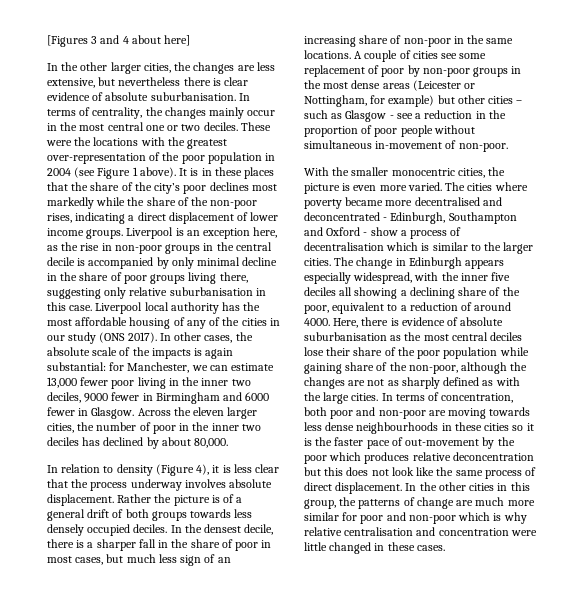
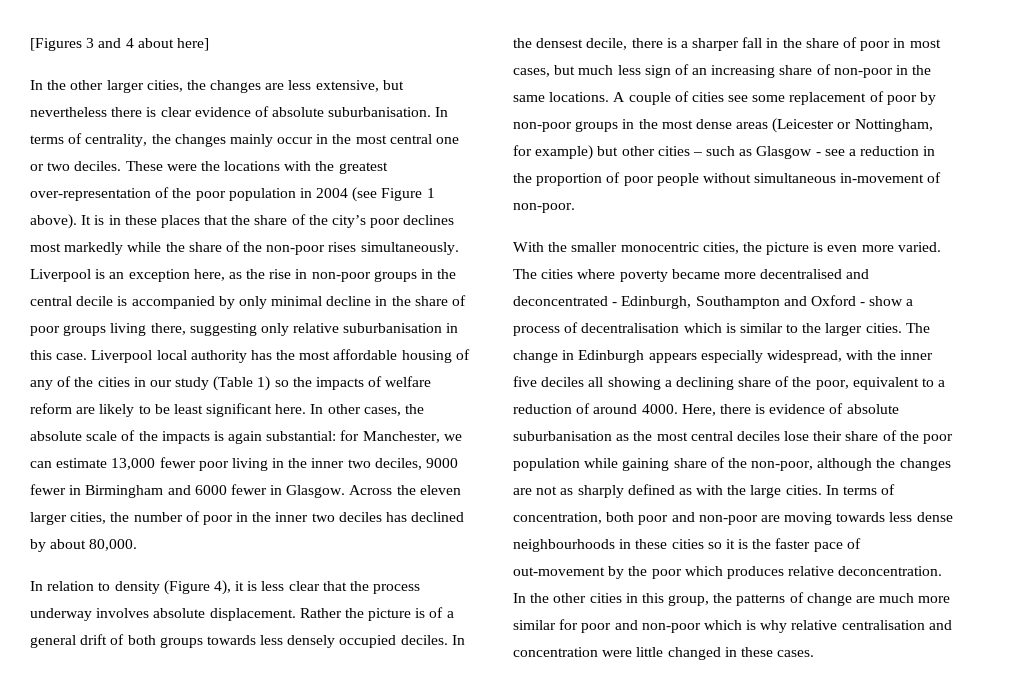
- It is in these places that the share of the city’s poor declines most markedly while the share of the non-poor rises, indicating a direct displacement of lower income groups.
+ It is in these places that the share of the city’s poor declines most markedly while the share of the non-poor rises simultaneously.
- Liverpool local authority has the most affordable housing of any of the cities in our study (ONS 2017).
+ Liverpool local authority has the most affordable housing of any of the cities in our study (Table 1) so the impacts of welfare reform are likely to be least significant here.
- In terms of concentration, both poor and non-poor are moving towards less dense neighbourhoods in these cities so it is the faster pace of out-movement by the poor which produces relative deconcentration but this does not look like the same process of direct displacement.
+ In terms of concentration, both poor and non-poor are moving towards less dense neighbourhoods in these cities so it is the faster pace of out-movement by the poor which produces relative deconcentration.

